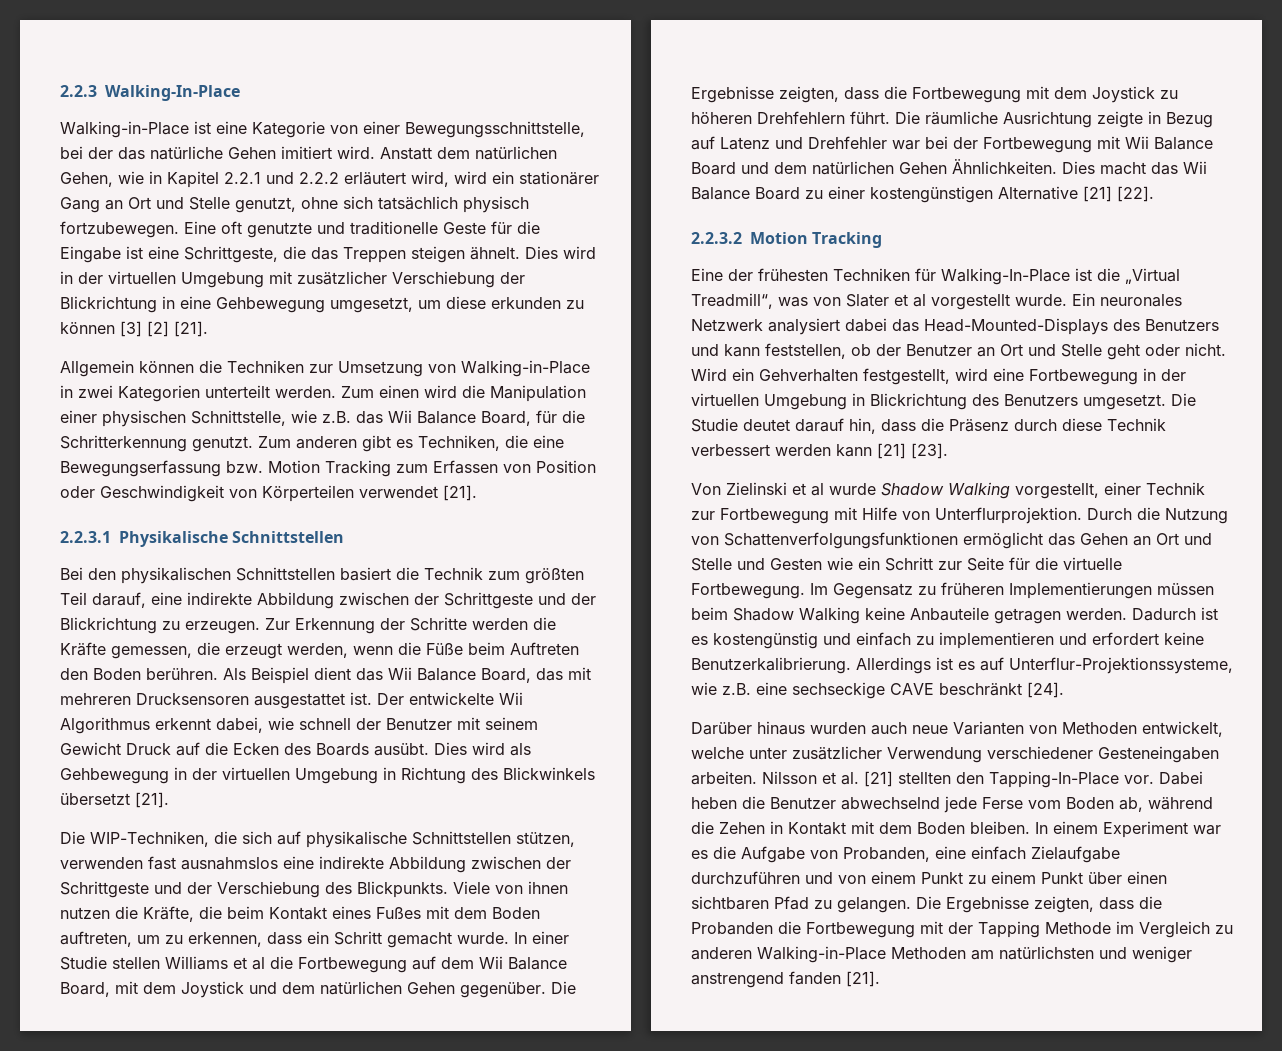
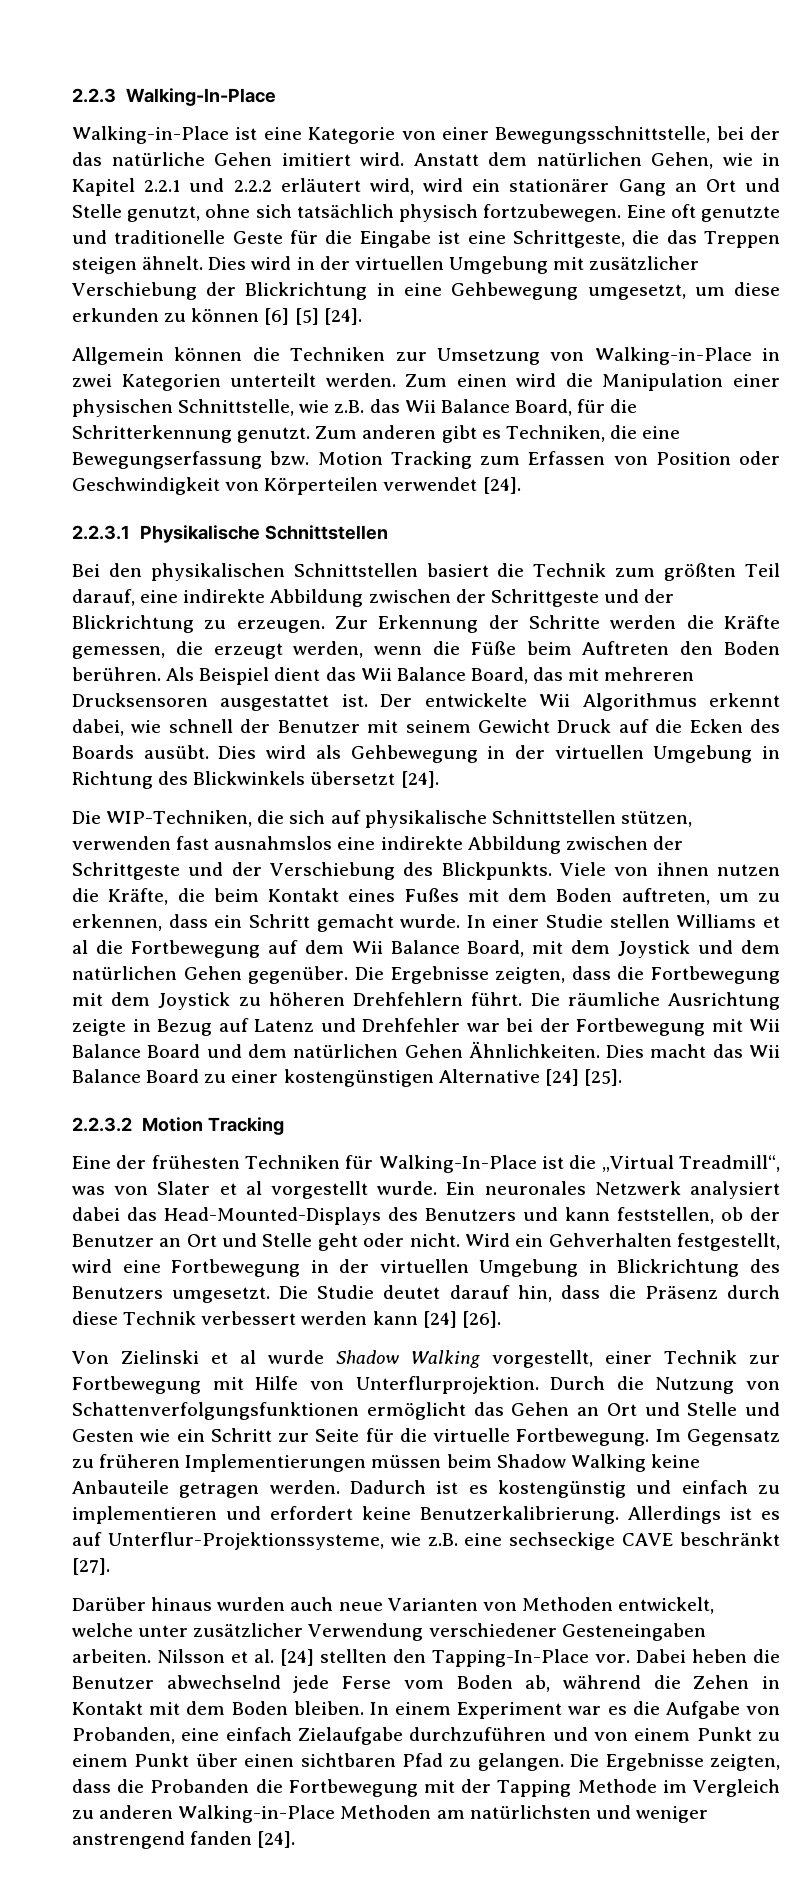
- Dies wird in der virtuellen Umgebung mit zusätzlicher Verschiebung der Blickrichtung in eine Gehbewegung umgesetzt, um diese erkunden zu können [3] [2] [21].
+ Dies wird in der virtuellen Umgebung mit zusätzlicher Verschiebung der Blickrichtung in eine Gehbewegung umgesetzt, um diese erkunden zu können [6] [5] [24].
- Zum anderen gibt es Techniken, die eine Bewegungserfassung bzw. Motion Tracking zum Erfassen von Position oder Geschwindigkeit von Körperteilen verwendet [21].
+ Zum anderen gibt es Techniken, die eine Bewegungserfassung bzw. Motion Tracking zum Erfassen von Position oder Geschwindigkeit von Körperteilen verwendet [24].
- Dies wird als Gehbewegung in der virtuellen Umgebung in Richtung des Blickwinkels übersetzt [21].
+ Dies wird als Gehbewegung in der virtuellen Umgebung in Richtung des Blickwinkels übersetzt [24].
- Dies macht das Wii Balance Board zu einer kostengünstigen Alternative [21] [22].
+ Dies macht das Wii Balance Board zu einer kostengünstigen Alternative [24] [25].
- Die Studie deutet darauf hin, dass die Präsenz durch diese Technik verbessert werden kann [21] [23].
+ Die Studie deutet darauf hin, dass die Präsenz durch diese Technik verbessert werden kann [24] [26].
- Allerdings ist es auf Unterflur-Projektionssysteme, wie z.B. eine sechseckige CAVE beschränkt [24].
+ Allerdings ist es auf Unterflur-Projektionssysteme, wie z.B. eine sechseckige CAVE beschränkt [27].
- Nilsson et al. [21] stellten den Tapping-In-Place vor.
+ Nilsson et al. [24] stellten den Tapping-In-Place vor.
- Die Ergebnisse zeigten, dass die Probanden die Fortbewegung mit der Tapping Methode im Vergleich zu anderen Walking-in-Place Methoden am natürlichsten und weniger anstrengend fanden [21].
+ Die Ergebnisse zeigten, dass die Probanden die Fortbewegung mit der Tapping Methode im Vergleich zu anderen Walking-in-Place Methoden am natürlichsten und weniger anstrengend fanden [24].

